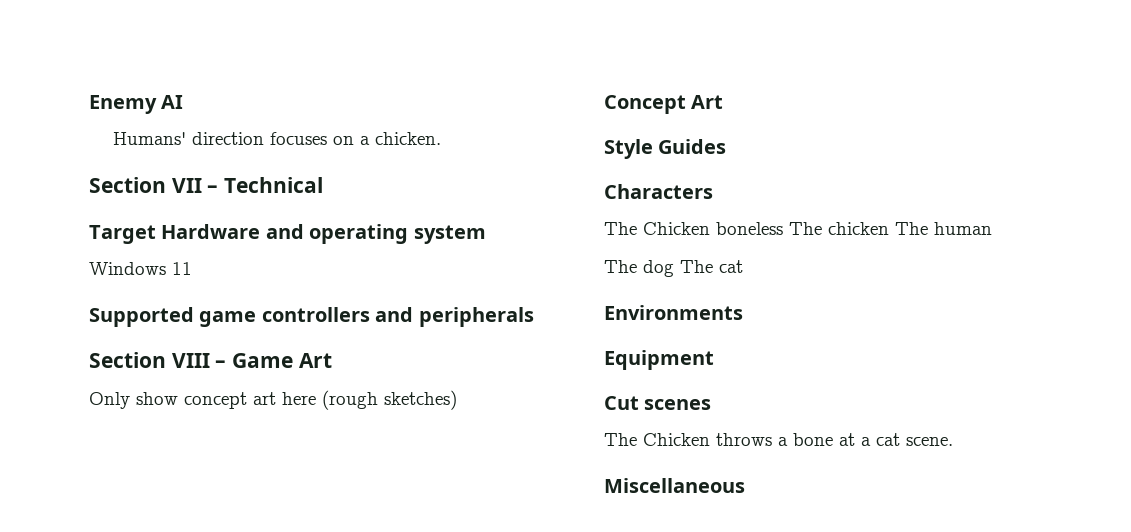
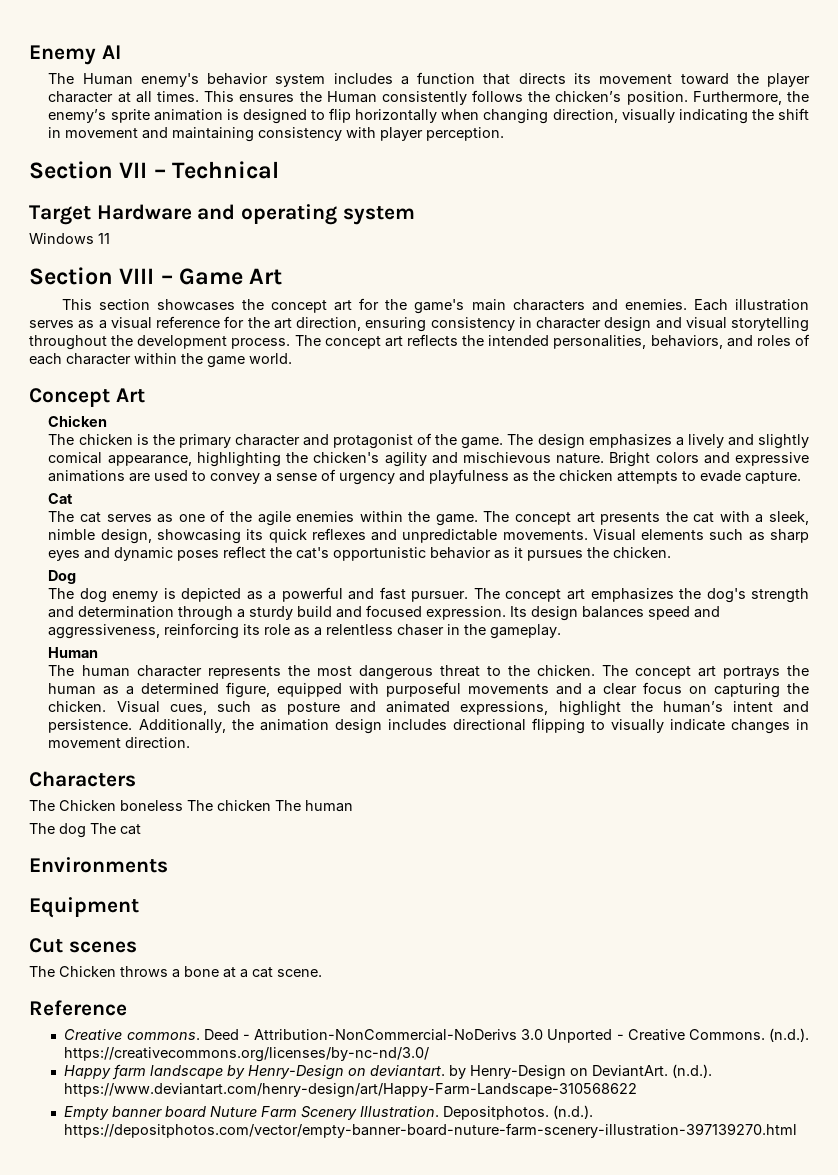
- Humans' direction focuses on a chicken.
+ The Human enemy's behavior system includes a function that directs its movement toward the player character at all times. This ensures the Human consistently follows the chicken’s position. Furthermore, the enemy’s sprite animation is designed to flip horizontally when changing direction, visually indicating the shift in movement and maintaining consistency with player perception.
- Supported game controllers and peripherals
- Only show concept art here (rough sketches)
+ This section showcases the concept art for the game's main characters and enemies. Each illustration serves as a visual reference for the art direction, ensuring consistency in character design and visual storytelling throughout the development process. The concept art reflects the intended personalities, behaviors, and roles of each character within the game world.
  Concept Art
- Style Guides
+ Chicken
+ The chicken is the primary character and protagonist of the game. The design emphasizes a lively and slightly comical appearance, highlighting the chicken's agility and mischievous nature. Bright colors and expressive animations are used to convey a sense of urgency and playfulness as the chicken attempts to evade capture.
+ Cat
+ The cat serves as one of the agile enemies within the game. The concept art presents the cat with a sleek, nimble design, showcasing its quick reflexes and unpredictable movements. Visual elements such as sharp eyes and dynamic poses reflect the cat's opportunistic behavior as it pursues the chicken.
+ Dog
+ The dog enemy is depicted as a powerful and fast pursuer. The concept art emphasizes the dog's strength and determination through a sturdy build and focused expression. Its design balances speed and aggressiveness, reinforcing its role as a relentless chaser in the gameplay.
+ Human
+ The human character represents the most dangerous threat to the chicken. The concept art portrays the human as a determined figure, equipped with purposeful movements and a clear focus on capturing the chicken. Visual cues, such as posture and animated expressions, highlight the human’s intent and persistence. Additionally, the animation design includes directional flipping to visually indicate changes in movement direction.
- Miscellaneous
+ Reference
+ Creative commons. Deed - Attribution-NonCommercial-NoDerivs 3.0 Unported - Creative Commons. (n.d.). https://creativecommons.org/licenses/by-nc-nd/3.0/
+ Happy farm landscape by Henry-Design on deviantart. by Henry-Design on DeviantArt. (n.d.). https://www.deviantart.com/henry-design/art/Happy-Farm-Landscape-310568622
+ Empty banner board Nuture Farm Scenery Illustration. Depositphotos. (n.d.). https://depositphotos.com/vector/empty-banner-board-nuture-farm-scenery-illustration-397139270.html

